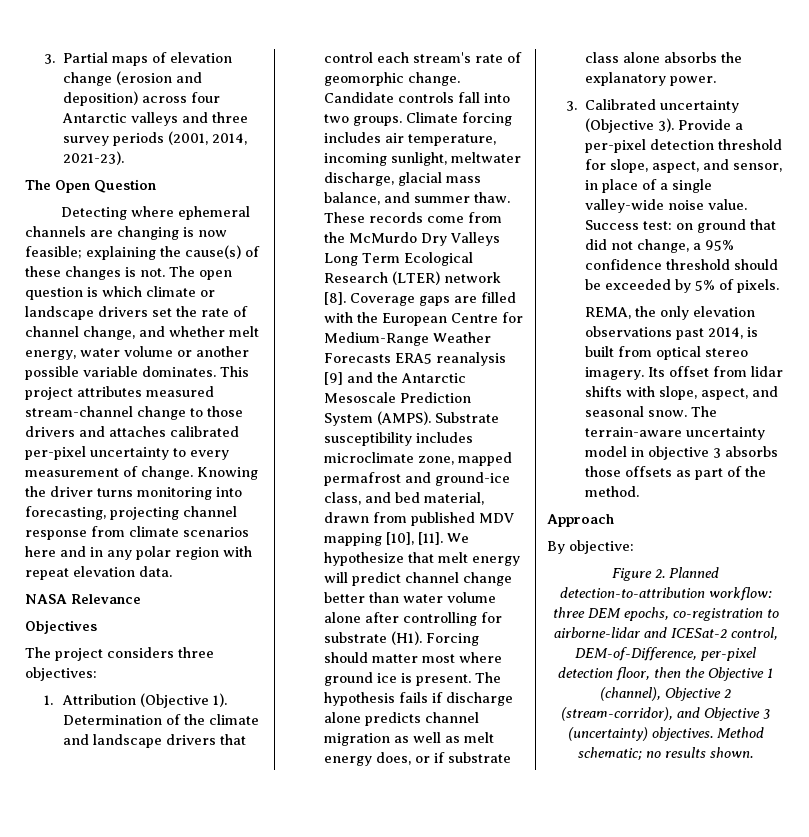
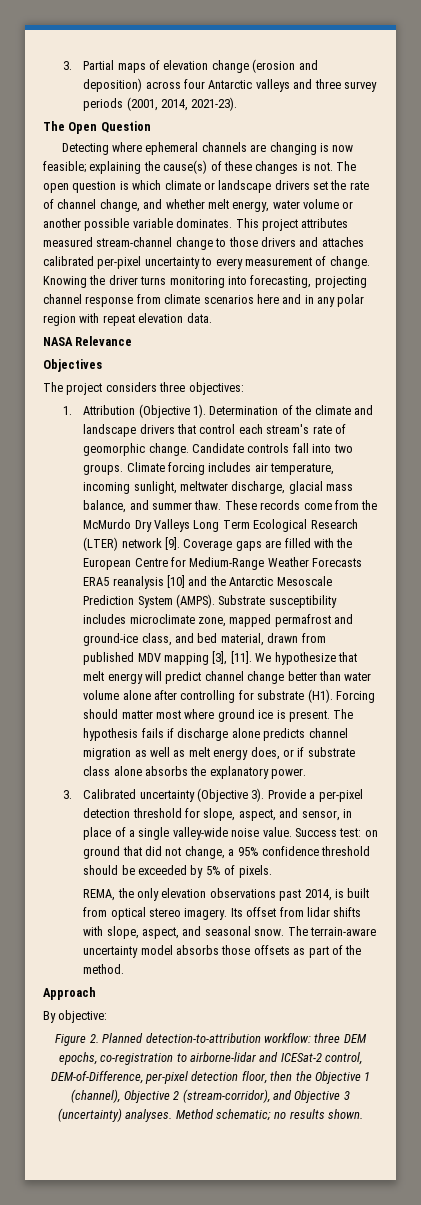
- These records come from the McMurdo Dry Valleys Long Term Ecological Research (LTER) network [8].
+ These records come from the McMurdo Dry Valleys Long Term Ecological Research (LTER) network [9].
- Coverage gaps are filled with the European Centre for Medium-Range Weather Forecasts ERA5 reanalysis [9] and the Antarctic Mesoscale Prediction System (AMPS).
+ Coverage gaps are filled with the European Centre for Medium-Range Weather Forecasts ERA5 reanalysis [10] and the Antarctic Mesoscale Prediction System (AMPS).
- Substrate susceptibility includes microclimate zone, mapped permafrost and ground-ice class, and bed material, drawn from published MDV mapping [10], [11].
+ Substrate susceptibility includes microclimate zone, mapped permafrost and ground-ice class, and bed material, drawn from published MDV mapping [3], [11].
- The terrain-aware uncertainty model in objective 3 absorbs those offsets as part of the method.
+ The terrain-aware uncertainty model absorbs those offsets as part of the method.
- Figure 2. Planned detection-to-attribution workflow: three DEM epochs, co-registration to airborne-lidar and ICESat-2 control, DEM-of-Difference, per-pixel detection floor, then the Objective 1 (channel), Objective 2 (stream-corridor), and Objective 3 (uncertainty) objectives.
+ Figure 2. Planned detection-to-attribution workflow: three DEM epochs, co-registration to airborne-lidar and ICESat-2 control, DEM-of-Difference, per-pixel detection floor, then the Objective 1 (channel), Objective 2 (stream-corridor), and Objective 3 (uncertainty) analyses.

